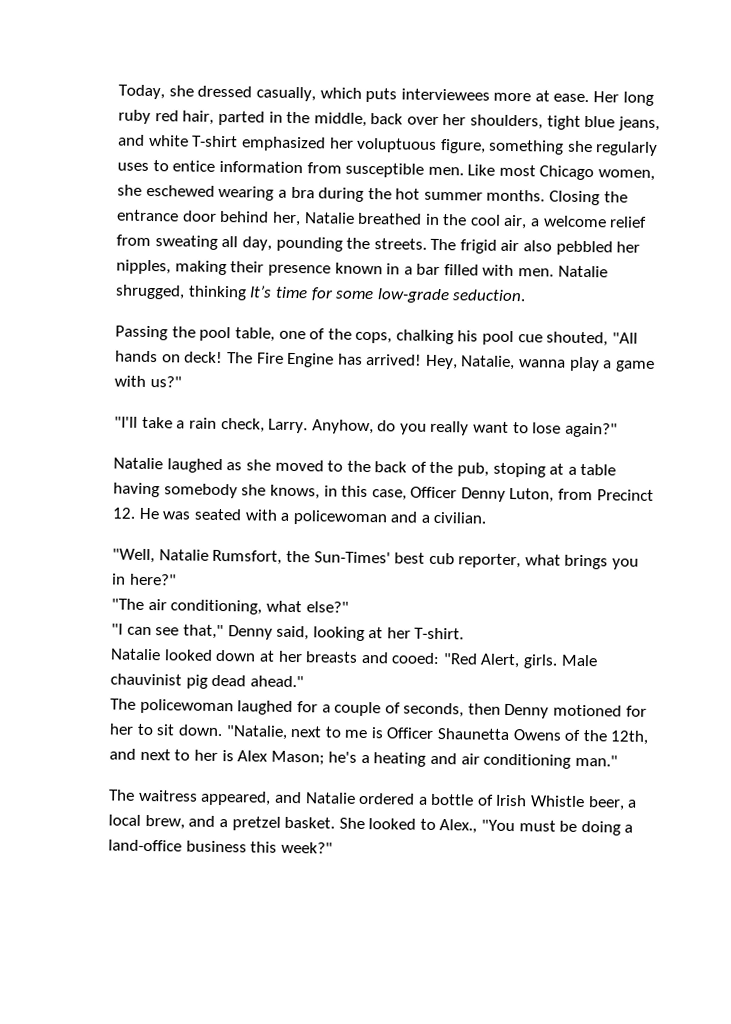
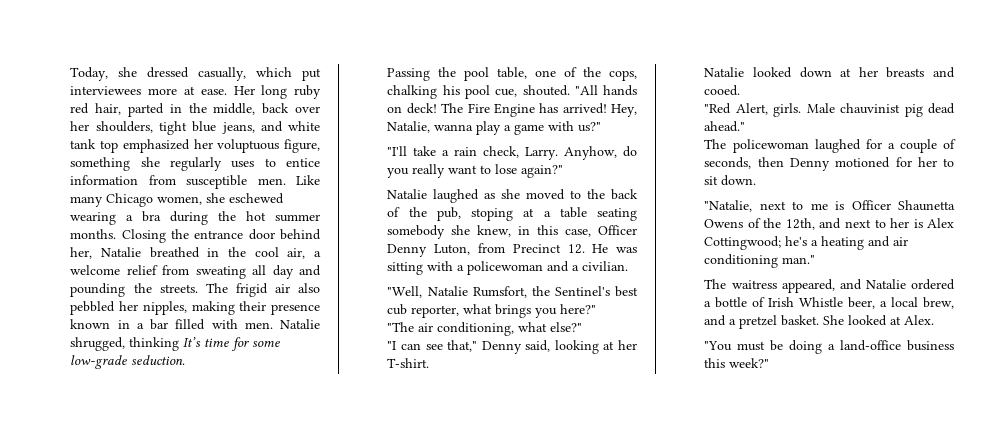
- Today, she dressed casually, which puts interviewees more at ease.
+ Today, she dressed casually, which put interviewees more at ease.
- Her long ruby red hair, parted in the middle, back over her shoulders, tight blue jeans, and white T-shirt emphasized her voluptuous figure, something she regularly uses to entice information from susceptible men.
+ Her long ruby red hair, parted in the middle, back over her shoulders, tight blue jeans, and white tank top emphasized her voluptuous figure, something she regularly uses to entice information from susceptible men.
- Like most Chicago women, she eschewed wearing a bra during the hot summer months.
+ Like many Chicago women, she eschewed wearing a bra during the hot summer months.
- Closing the entrance door behind her, Natalie breathed in the cool air, a welcome relief from sweating all day, pounding the streets.
+ Closing the entrance door behind her, Natalie breathed in the cool air, a welcome relief from sweating all day and pounding the streets.
- Passing the pool table, one of the cops, chalking his pool cue shouted, "All hands on deck!
+ Passing the pool table, one of the cops, chalking his pool cue, shouted. "All hands on deck!
- Natalie laughed as she moved to the back of the pub, stoping at a table having somebody she knows, in this case, Officer Denny Luton, from Precinct 12. He was seated with a policewoman and a civilian.
+ Natalie laughed as she moved to the back of the pub, stoping at a table seating somebody she knew, in this case, Officer Denny Luton, from Precinct 12. He was sitting with a policewoman and a civilian.
- "Well, Natalie Rumsfort, the Sun-Times' best cub reporter, what brings you in here?"
+ "Well, Natalie Rumsfort, the Sentinel's best cub reporter, what brings you here?"
- Natalie looked down at her breasts and cooed: "Red Alert, girls.
+ Natalie looked down at her breasts and cooed.
+ "Red Alert, girls.
- The policewoman laughed for a couple of seconds, then Denny motioned for her to sit down. "Natalie, next to me is Officer Shaunetta Owens of the 12th, and next to her is Alex Mason; he's a heating and air conditioning man."
+ The policewoman laughed for a couple of seconds, then Denny motioned for her to sit down.
+ "Natalie, next to me is Officer Shaunetta Owens of the 12th, and next to her is Alex Cottingwood; he's a heating and air conditioning man."
- She looked to Alex., "You must be doing a land-office business this week?"
+ She looked at Alex.
+ "You must be doing a land-office business this week?"

